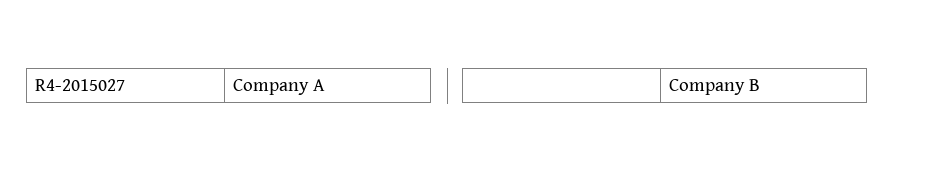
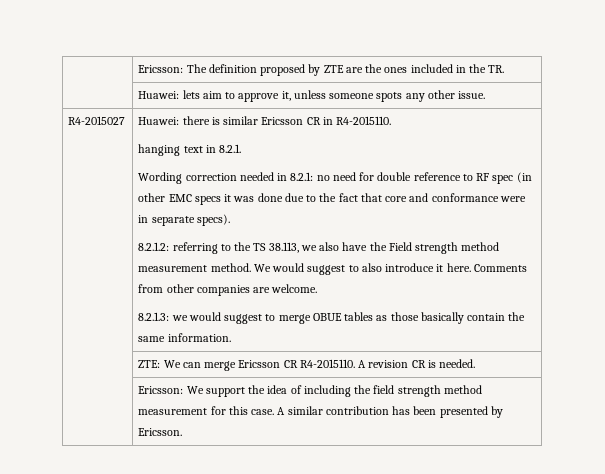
- R4-2015027 | Company A
- | Company B
+ | Ericsson: The definition proposed by ZTE are the ones included in the TR.
+ | Huawei: lets aim to approve it, unless someone spots any other issue.
+ R4-2015027 | Huawei: there is similar Ericsson CR in R4-2015110.
+ hanging text in 8.2.1.
+ Wording correction needed in 8.2.1: no need for double reference to RF spec (in other EMC specs it was done due to the fact that core and conformance were in separate specs).
+ 8.2.1.2: referring to the TS 38.113, we also have the Field strength method measurement method. We would suggest to also introduce it here. Comments from other companies are welcome.
+ 8.2.1.3: we would suggest to merge OBUE tables as those basically contain the same information.
+ | ZTE: We can merge Ericsson CR R4-2015110. A revision CR is needed.
+ | Ericsson: We support the idea of including the field strength method measurement for this case. A similar contribution has been presented by Ericsson.

